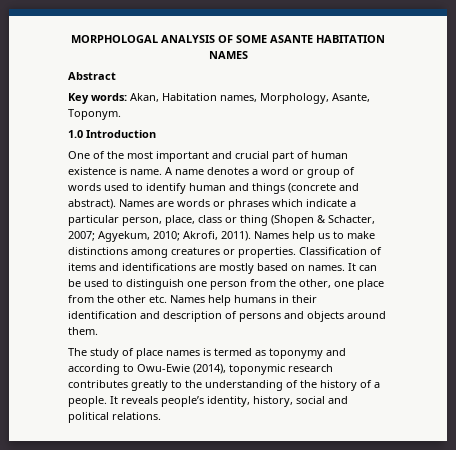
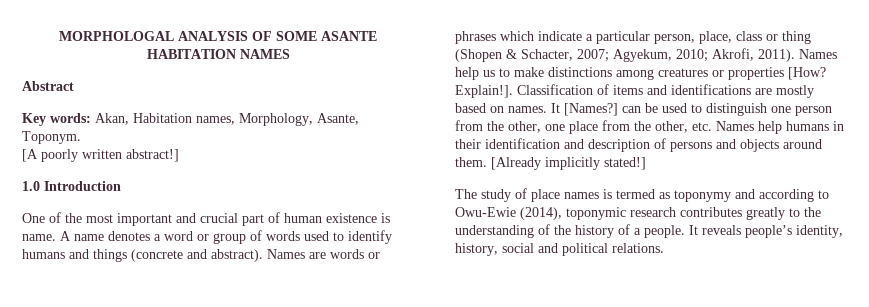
+ [A poorly written abstract!]
- A name denotes a word or group of words used to identify human and things (concrete and abstract).
+ A name denotes a word or group of words used to identify humans and things (concrete and abstract).
- Names help us to make distinctions among creatures or properties.
+ Names help us to make distinctions among creatures or properties [How? Explain!].
- It can be used to distinguish one person from the other, one place from the other etc. Names help humans in their identification and description of persons and objects around them.
+ It [Names?] can be used to distinguish one person from the other, one place from the other, etc. Names help humans in their identification and description of persons and objects around them. [Already implicitly stated!]

